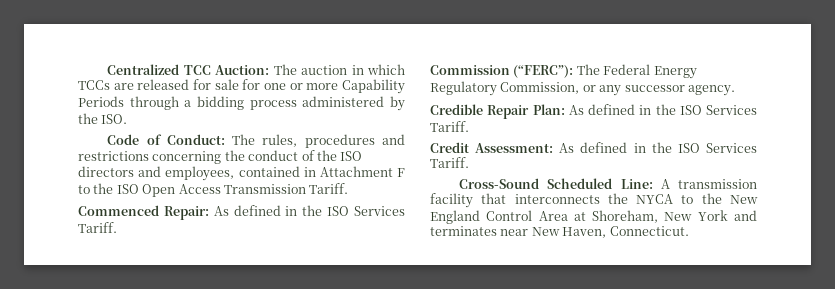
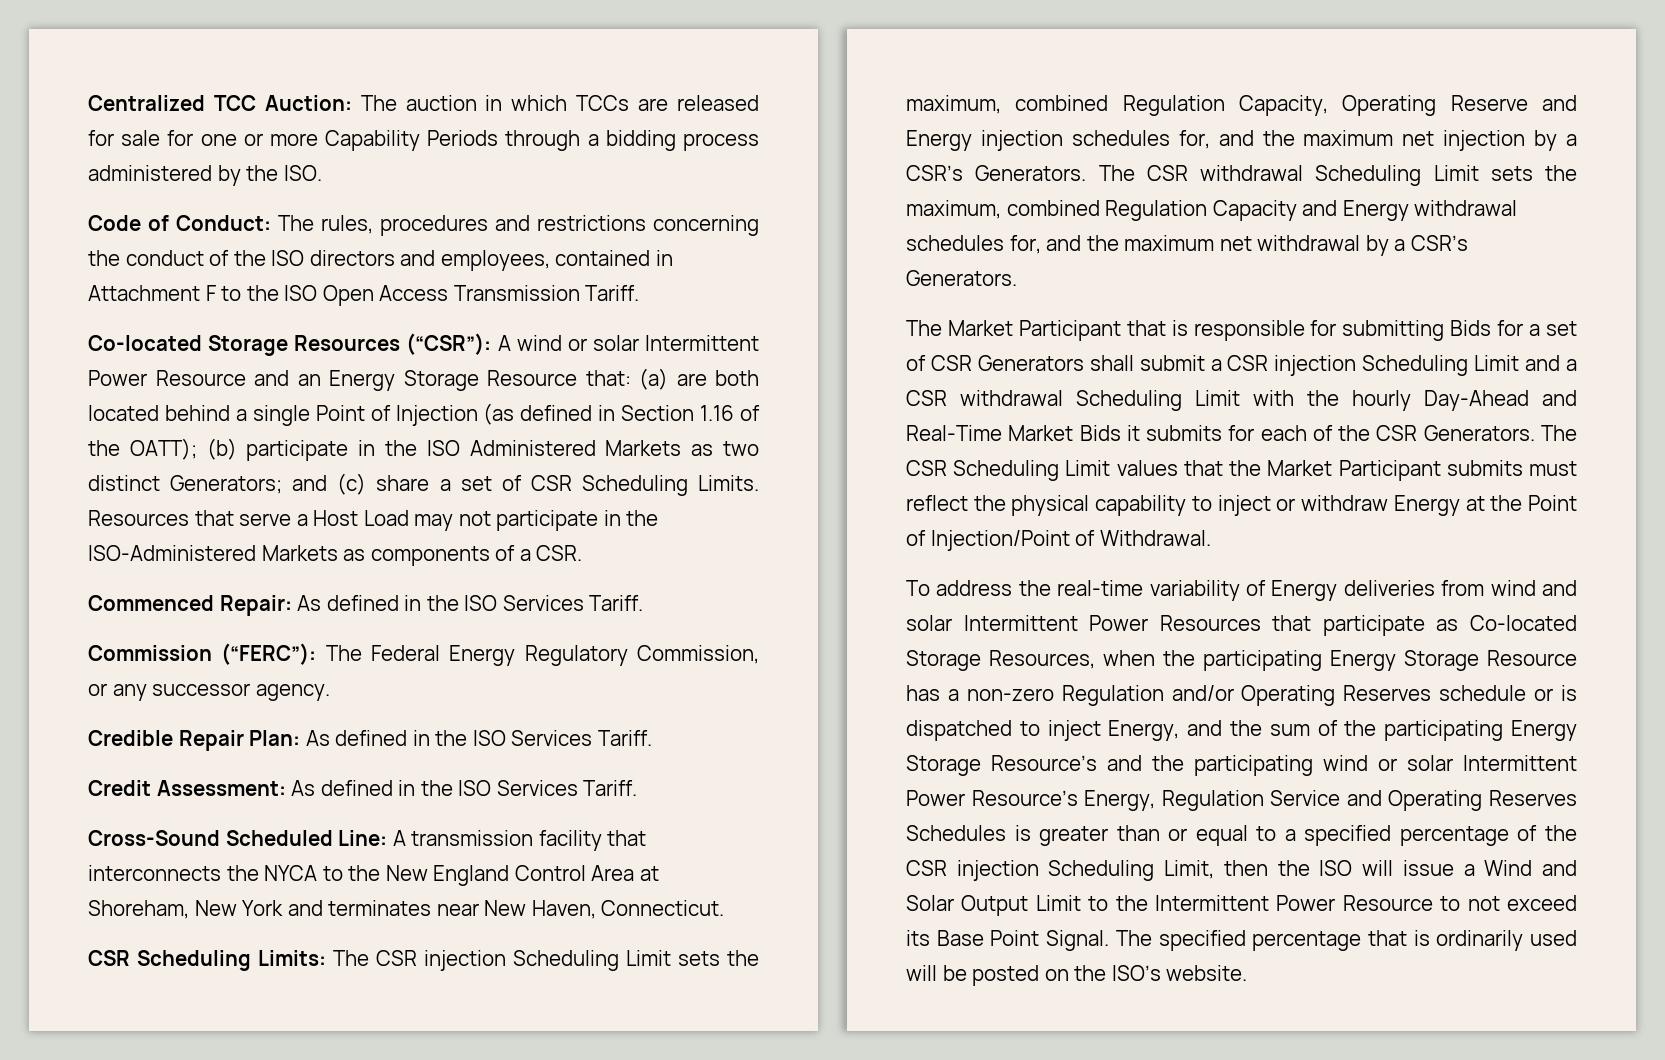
+ Co-located Storage Resources (“CSR”): A wind or solar Intermittent Power Resource and an Energy Storage Resource that: (a) are both located behind a single Point of Injection (as defined in Section 1.16 of the OATT); (b) participate in the ISO Administered Markets as two distinct Generators; and (c) share a set of CSR Scheduling Limits. Resources that serve a Host Load may not participate in the ISO-Administered Markets as components of a CSR.
+ CSR Scheduling Limits: The CSR injection Scheduling Limit sets the maximum, combined Regulation Capacity, Operating Reserve and Energy injection schedules for, and the maximum net injection by a CSR’s Generators. The CSR withdrawal Scheduling Limit sets the maximum, combined Regulation Capacity and Energy withdrawal schedules for, and the maximum net withdrawal by a CSR’s Generators.
+ The Market Participant that is responsible for submitting Bids for a set of CSR Generators shall submit a CSR injection Scheduling Limit and a CSR withdrawal Scheduling Limit with the hourly Day-Ahead and Real-Time Market Bids it submits for each of the CSR Generators. The CSR Scheduling Limit values that the Market Participant submits must reflect the physical capability to inject or withdraw Energy at the Point of Injection/Point of Withdrawal.
+ To address the real-time variability of Energy deliveries from wind and solar Intermittent Power Resources that participate as Co-located Storage Resources, when the participating Energy Storage Resource has a non-zero Regulation and/or Operating Reserves schedule or is dispatched to inject Energy, and the sum of the participating Energy Storage Resource’s and the participating wind or solar Intermittent Power Resource’s Energy, Regulation Service and Operating Reserves Schedules is greater than or equal to a specified percentage of the CSR injection Scheduling Limit, then the ISO will issue a Wind and Solar Output Limit to the Intermittent Power Resource to not exceed its Base Point Signal. The specified percentage that is ordinarily used will be posted on the ISO’s website.

